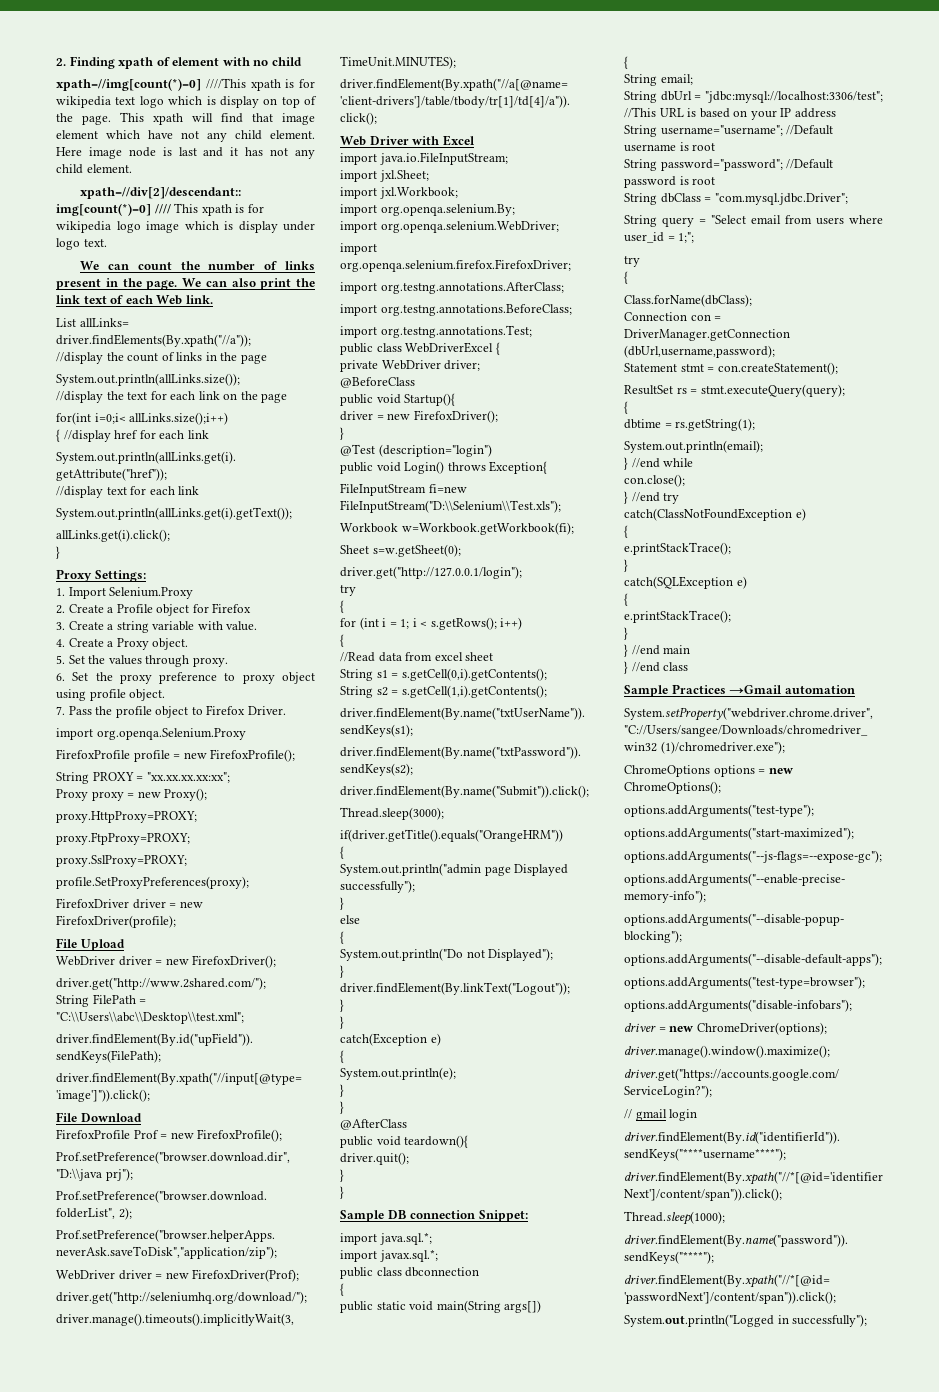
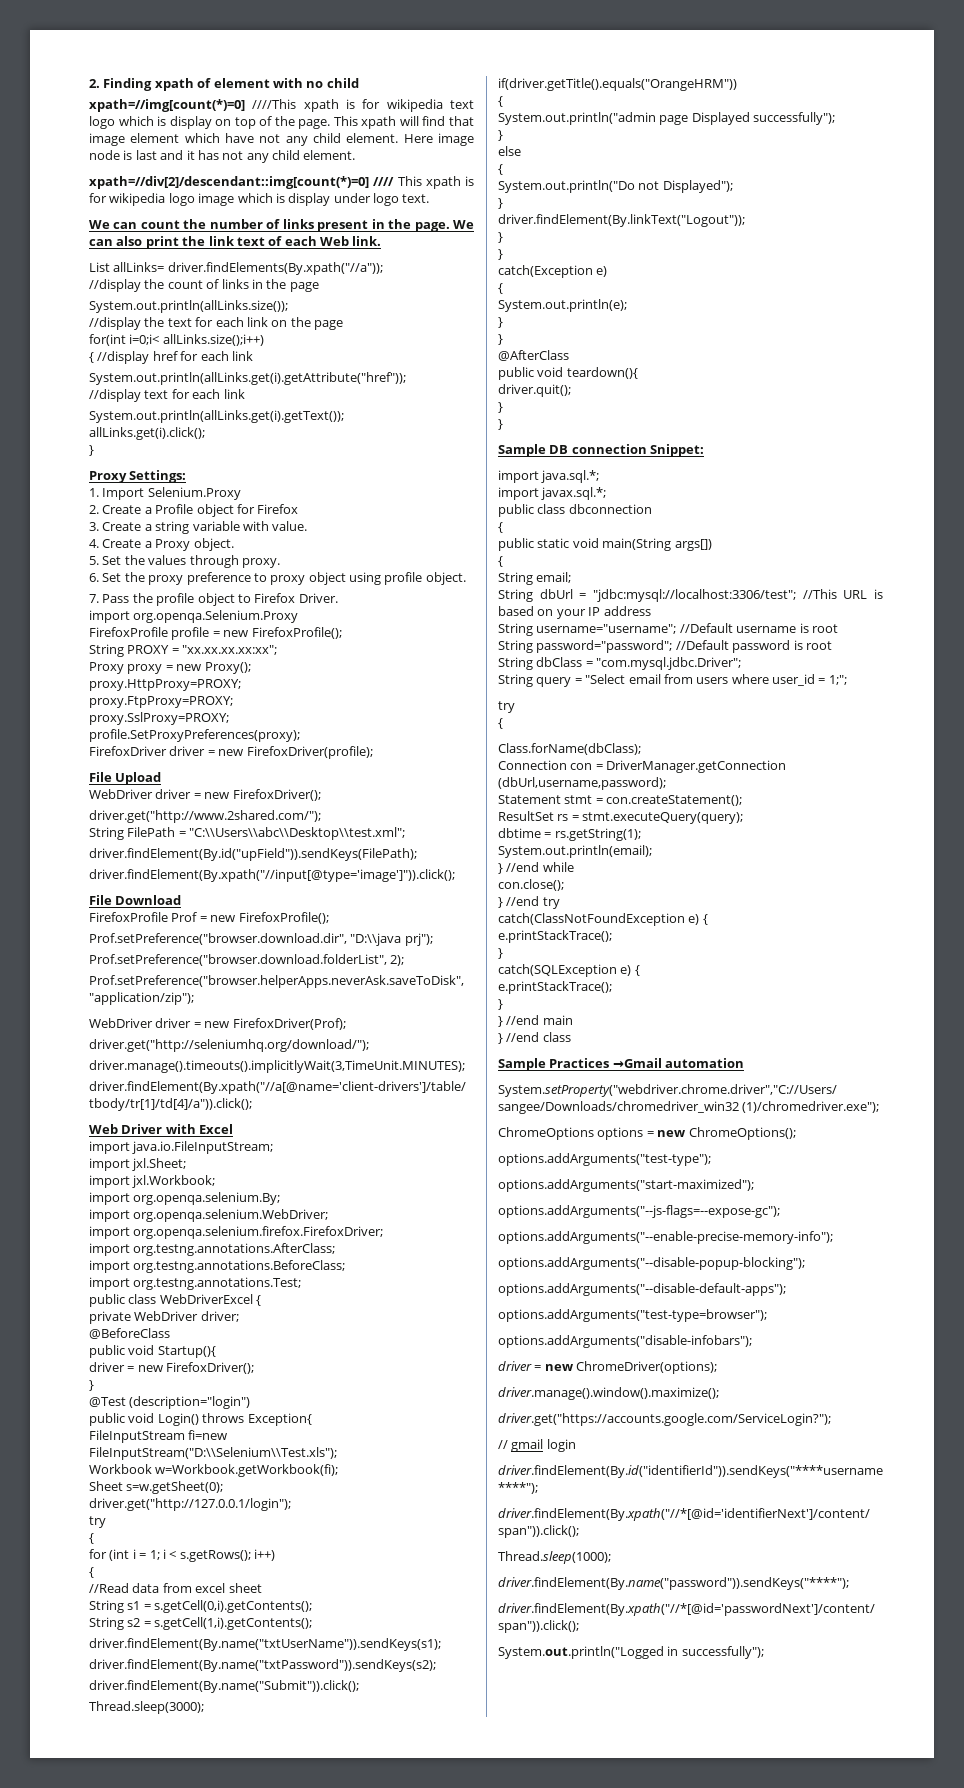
  ResultSet rs = stmt.executeQuery(query);
- {
- catch(ClassNotFoundException e)
- {
+ catch(ClassNotFoundException e) {
- catch(SQLException e)
- {
+ catch(SQLException e) {

